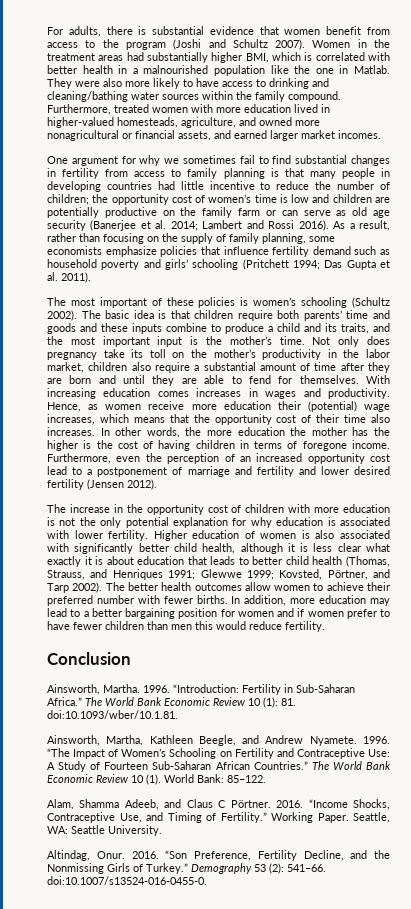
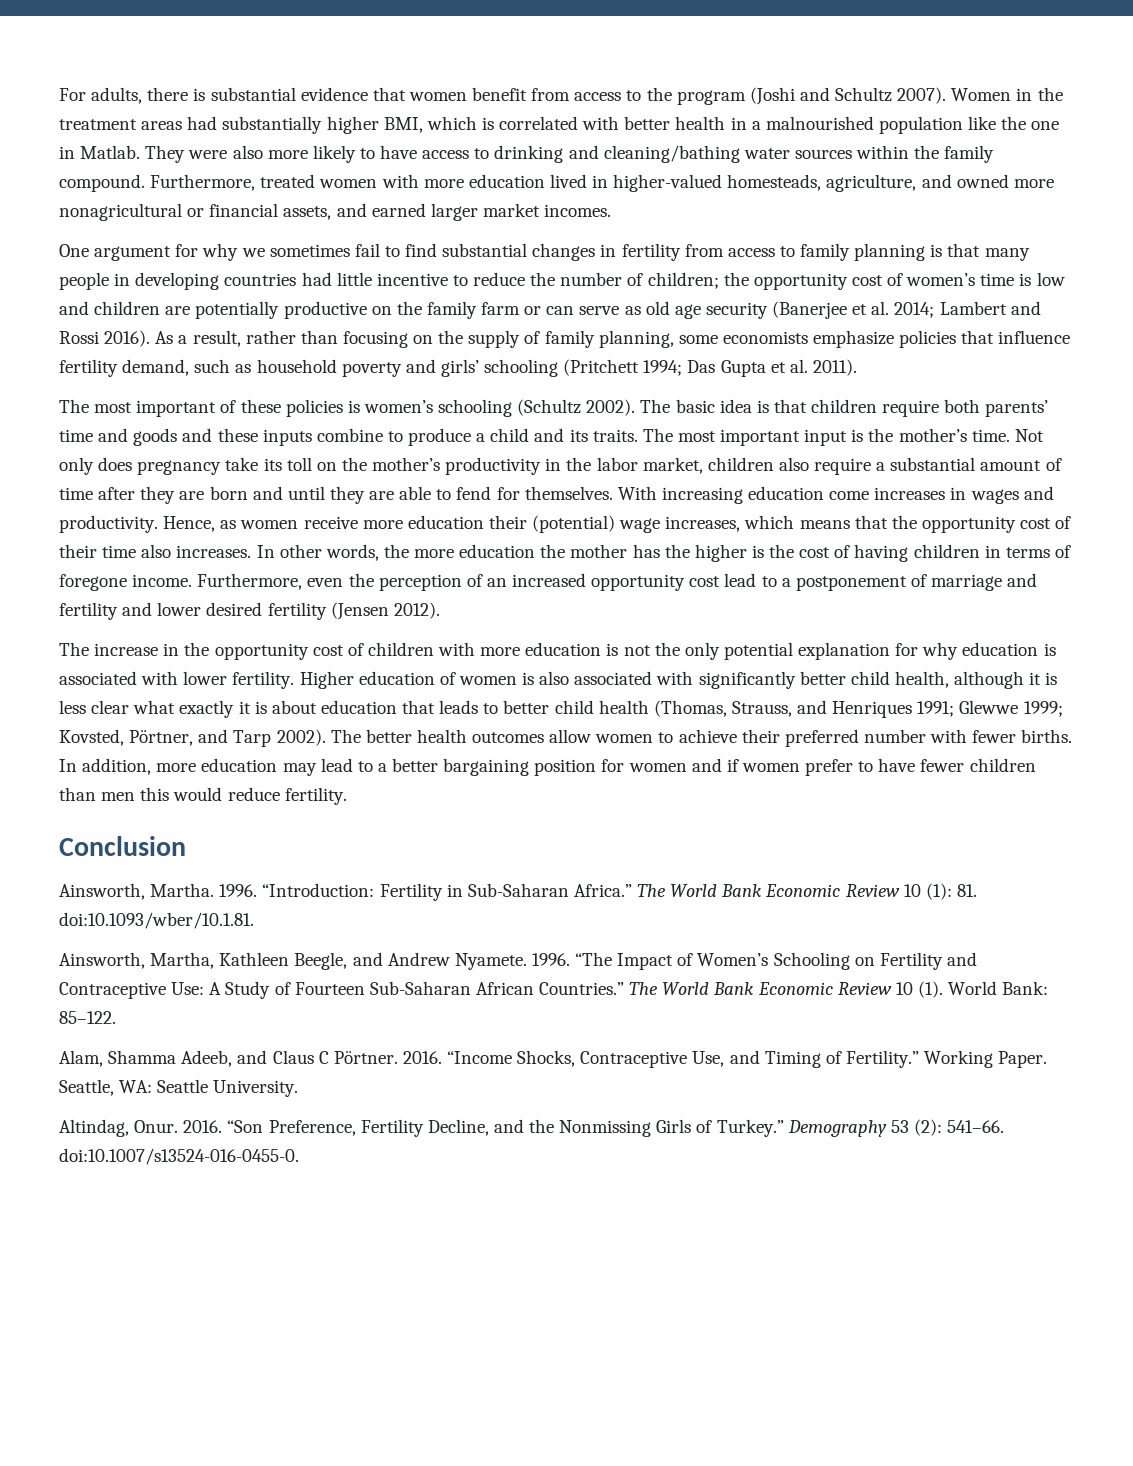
- As a result, rather than focusing on the supply of family planning, some economists emphasize policies that influence fertility demand such as household poverty and girls’ schooling (Pritchett 1994; Das Gupta et al. 2011).
+ As a result, rather than focusing on the supply of family planning, some economists emphasize policies that influence fertility demand, such as household poverty and girls’ schooling (Pritchett 1994; Das Gupta et al. 2011).
- The basic idea is that children require both parents’ time and goods and these inputs combine to produce a child and its traits, and the most important input is the mother’s time.
+ The basic idea is that children require both parents’ time and goods and these inputs combine to produce a child and its traits. The most important input is the mother’s time.
- With increasing education comes increases in wages and productivity.
+ With increasing education come increases in wages and productivity.

